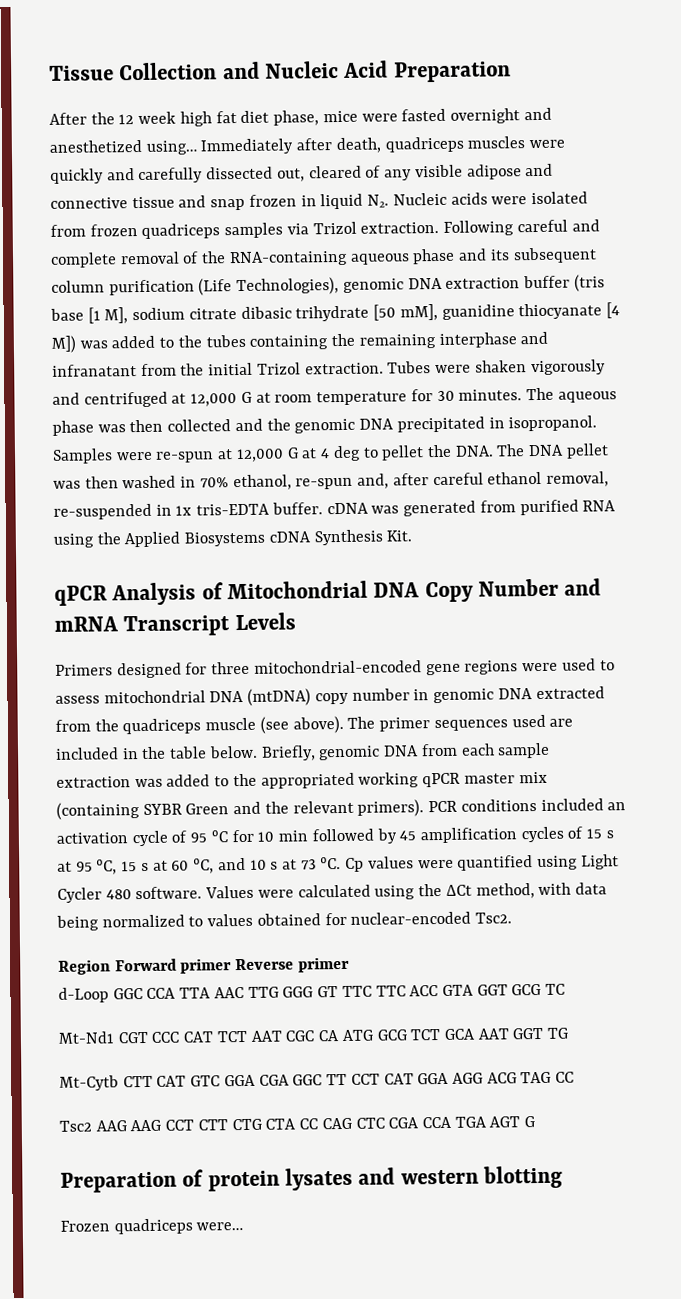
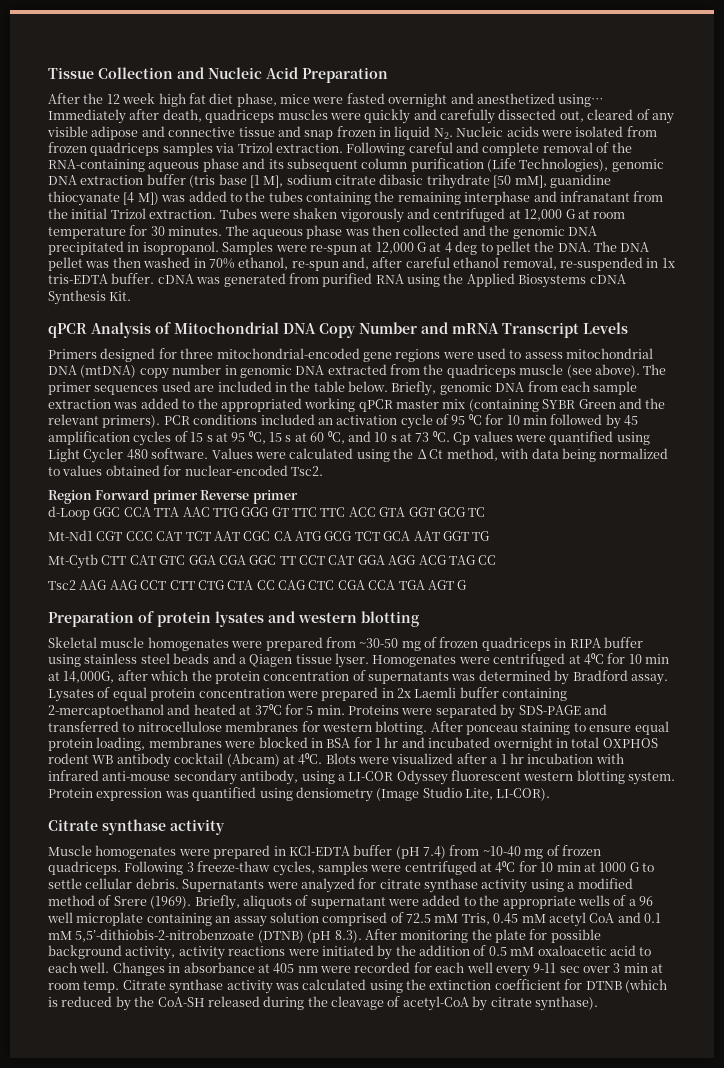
- Frozen quadriceps were…
+ Skeletal muscle homogenates were prepared from ~30-50 mg of frozen quadriceps in RIPA buffer using stainless steel beads and a Qiagen tissue lyser. Homogenates were centrifuged at 4⁰C for 10 min at 14,000G, after which the protein concentration of supernatants was determined by Bradford assay. Lysates of equal protein concentration were prepared in 2x Laemli buffer containing 2-mercaptoethanol and heated at 37⁰C for 5 min. Proteins were separated by SDS-PAGE and transferred to nitrocellulose membranes for western blotting. After ponceau staining to ensure equal protein loading, membranes were blocked in BSA for 1 hr and incubated overnight in total OXPHOS rodent WB antibody cocktail (Abcam) at 4⁰C. Blots were visualized after a 1 hr incubation with infrared anti-mouse secondary antibody, using a LI-COR Odyssey fluorescent western blotting system. Protein expression was quantified using densiometry (Image Studio Lite, LI-COR).
+ Citrate synthase activity
+ Muscle homogenates were prepared in KCl-EDTA buffer (pH 7.4) from ~10-40 mg of frozen quadriceps. Following 3 freeze-thaw cycles, samples were centrifuged at 4⁰C for 10 min at 1000 G to settle cellular debris. Supernatants were analyzed for citrate synthase activity using a modified method of Srere (1969). Briefly, aliquots of supernatant were added to the appropriate wells of a 96 well microplate containing an assay solution comprised of 72.5 mM Tris, 0.45 mM acetyl CoA and 0.1 mM 5,5’-dithiobis-2-nitrobenzoate (DTNB) (pH 8.3). After monitoring the plate for possible background activity, activity reactions were initiated by the addition of 0.5 mM oxaloacetic acid to each well. Changes in absorbance at 405 nm were recorded for each well every 9-11 sec over 3 min at room temp. Citrate synthase activity was calculated using the extinction coefficient for DTNB (which is reduced by the CoA-SH released during the cleavage of acetyl-CoA by citrate synthase).

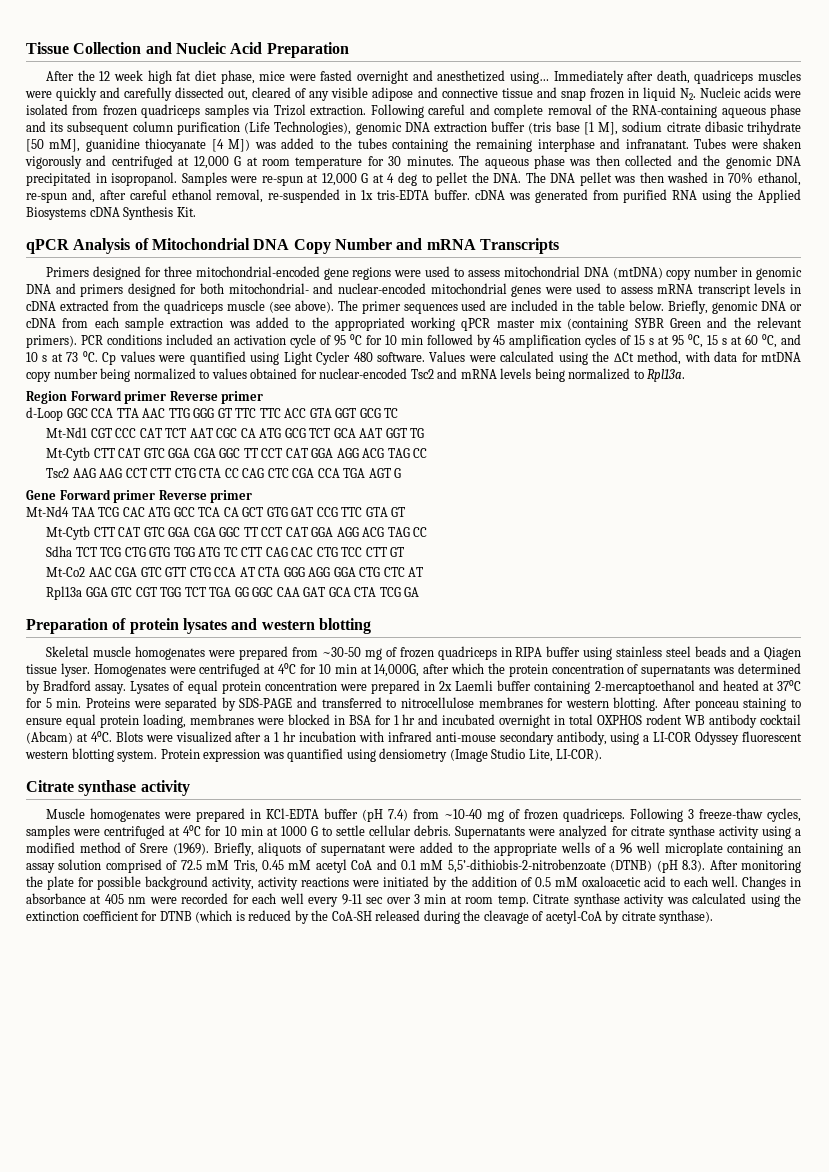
- Following careful and complete removal of the RNA-containing aqueous phase and its subsequent column purification (Life Technologies), genomic DNA extraction buffer (tris base [1 M], sodium citrate dibasic trihydrate [50 mM], guanidine thiocyanate [4 M]) was added to the tubes containing the remaining interphase and infranatant from the initial Trizol extraction.
+ Following careful and complete removal of the RNA-containing aqueous phase and its subsequent column purification (Life Technologies), genomic DNA extraction buffer (tris base [1 M], sodium citrate dibasic trihydrate [50 mM], guanidine thiocyanate [4 M]) was added to the tubes containing the remaining interphase and infranatant.
- qPCR Analysis of Mitochondrial DNA Copy Number and mRNA Transcript Levels
+ qPCR Analysis of Mitochondrial DNA Copy Number and mRNA Transcripts
- Primers designed for three mitochondrial-encoded gene regions were used to assess mitochondrial DNA (mtDNA) copy number in genomic DNA extracted from the quadriceps muscle (see above).
+ Primers designed for three mitochondrial-encoded gene regions were used to assess mitochondrial DNA (mtDNA) copy number in genomic DNA and primers designed for both mitochondrial- and nuclear-encoded mitochondrial genes were used to assess mRNA transcript levels in cDNA extracted from the quadriceps muscle (see above).
- Briefly, genomic DNA from each sample extraction was added to the appropriated working qPCR master mix (containing SYBR Green and the relevant primers).
+ Briefly, genomic DNA or cDNA from each sample extraction was added to the appropriated working qPCR master mix (containing SYBR Green and the relevant primers).
- Values were calculated using the ∆Ct method, with data being normalized to values obtained for nuclear-encoded Tsc2.
+ Values were calculated using the ∆Ct method, with data for mtDNA copy number being normalized to values obtained for nuclear-encoded Tsc2 and mRNA levels being normalized to Rpl13a.
+ Gene Forward primer Reverse primer
+ Mt-Nd4 TAA TCG CAC ATG GCC TCA CA GCT GTG GAT CCG TTC GTA GT
+ Mt-Cytb CTT CAT GTC GGA CGA GGC TT CCT CAT GGA AGG ACG TAG CC
+ Sdha TCT TCG CTG GTG TGG ATG TC CTT CAG CAC CTG TCC CTT GT
+ Mt-Co2 AAC CGA GTC GTT CTG CCA AT CTA GGG AGG GGA CTG CTC AT
+ Rpl13a GGA GTC CGT TGG TCT TGA GG GGC CAA GAT GCA CTA TCG GA

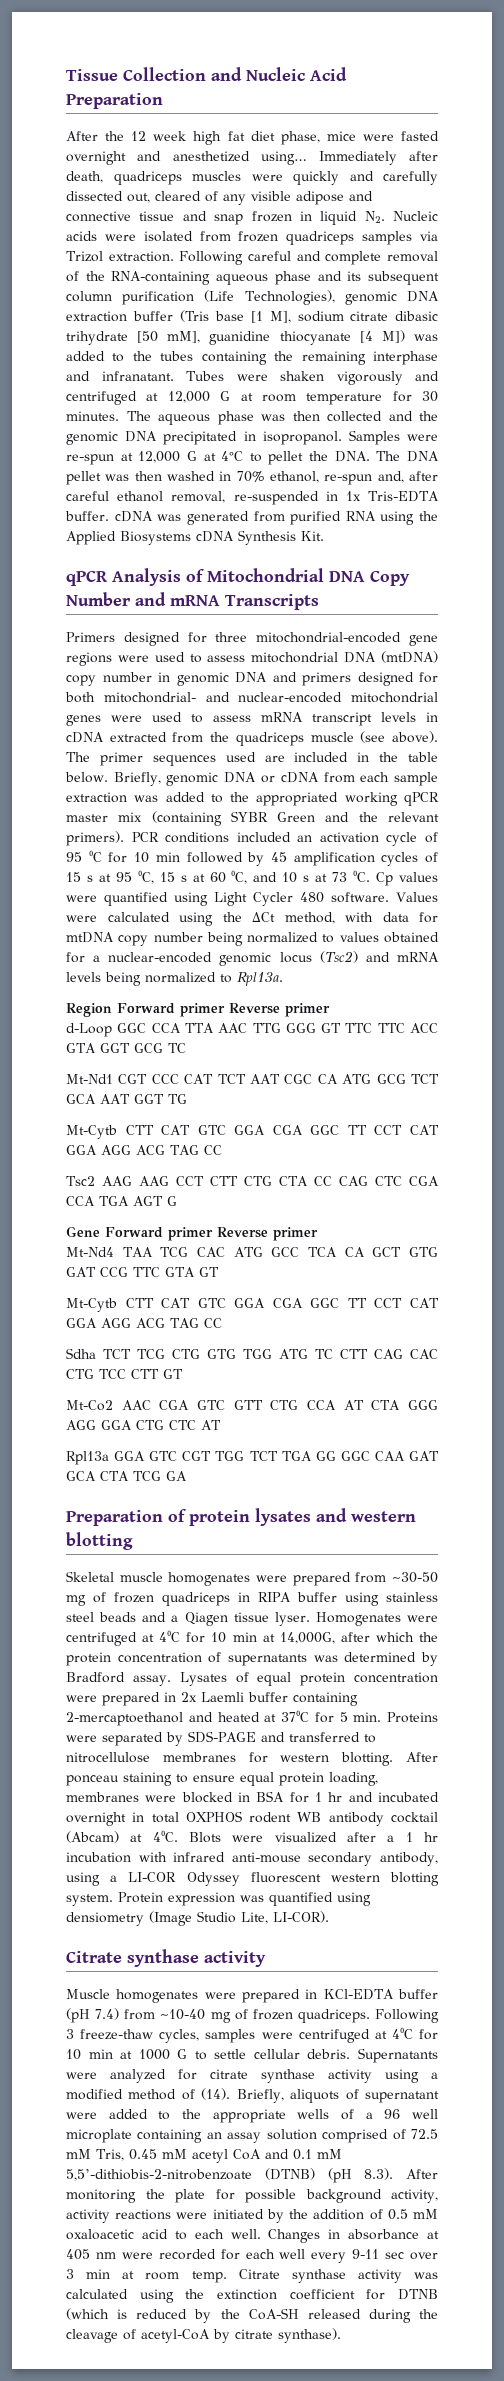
- Following careful and complete removal of the RNA-containing aqueous phase and its subsequent column purification (Life Technologies), genomic DNA extraction buffer (tris base [1 M], sodium citrate dibasic trihydrate [50 mM], guanidine thiocyanate [4 M]) was added to the tubes containing the remaining interphase and infranatant.
+ Following careful and complete removal of the RNA-containing aqueous phase and its subsequent column purification (Life Technologies), genomic DNA extraction buffer (Tris base [1 M], sodium citrate dibasic trihydrate [50 mM], guanidine thiocyanate [4 M]) was added to the tubes containing the remaining interphase and infranatant.
- Samples were re-spun at 12,000 G at 4 deg to pellet the DNA. The DNA pellet was then washed in 70% ethanol, re-spun and, after careful ethanol removal, re-suspended in 1x tris-EDTA buffer. cDNA was generated from purified RNA using the Applied Biosystems cDNA Synthesis Kit.
+ Samples were re-spun at 12,000 G at 4°C to pellet the DNA. The DNA pellet was then washed in 70% ethanol, re-spun and, after careful ethanol removal, re-suspended in 1x Tris-EDTA buffer. cDNA was generated from purified RNA using the Applied Biosystems cDNA Synthesis Kit.
- Values were calculated using the ∆Ct method, with data for mtDNA copy number being normalized to values obtained for nuclear-encoded Tsc2 and mRNA levels being normalized to Rpl13a.
+ Values were calculated using the ∆Ct method, with data for mtDNA copy number being normalized to values obtained for a nuclear-encoded genomic locus (Tsc2) and mRNA levels being normalized to Rpl13a.
- Supernatants were analyzed for citrate synthase activity using a modified method of Srere (1969).
+ Supernatants were analyzed for citrate synthase activity using a modified method of (14).

